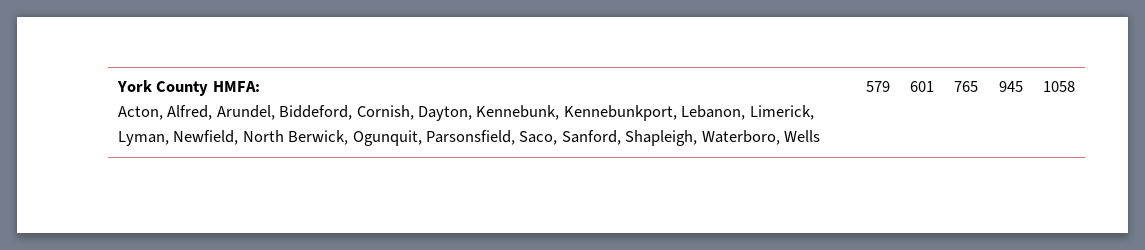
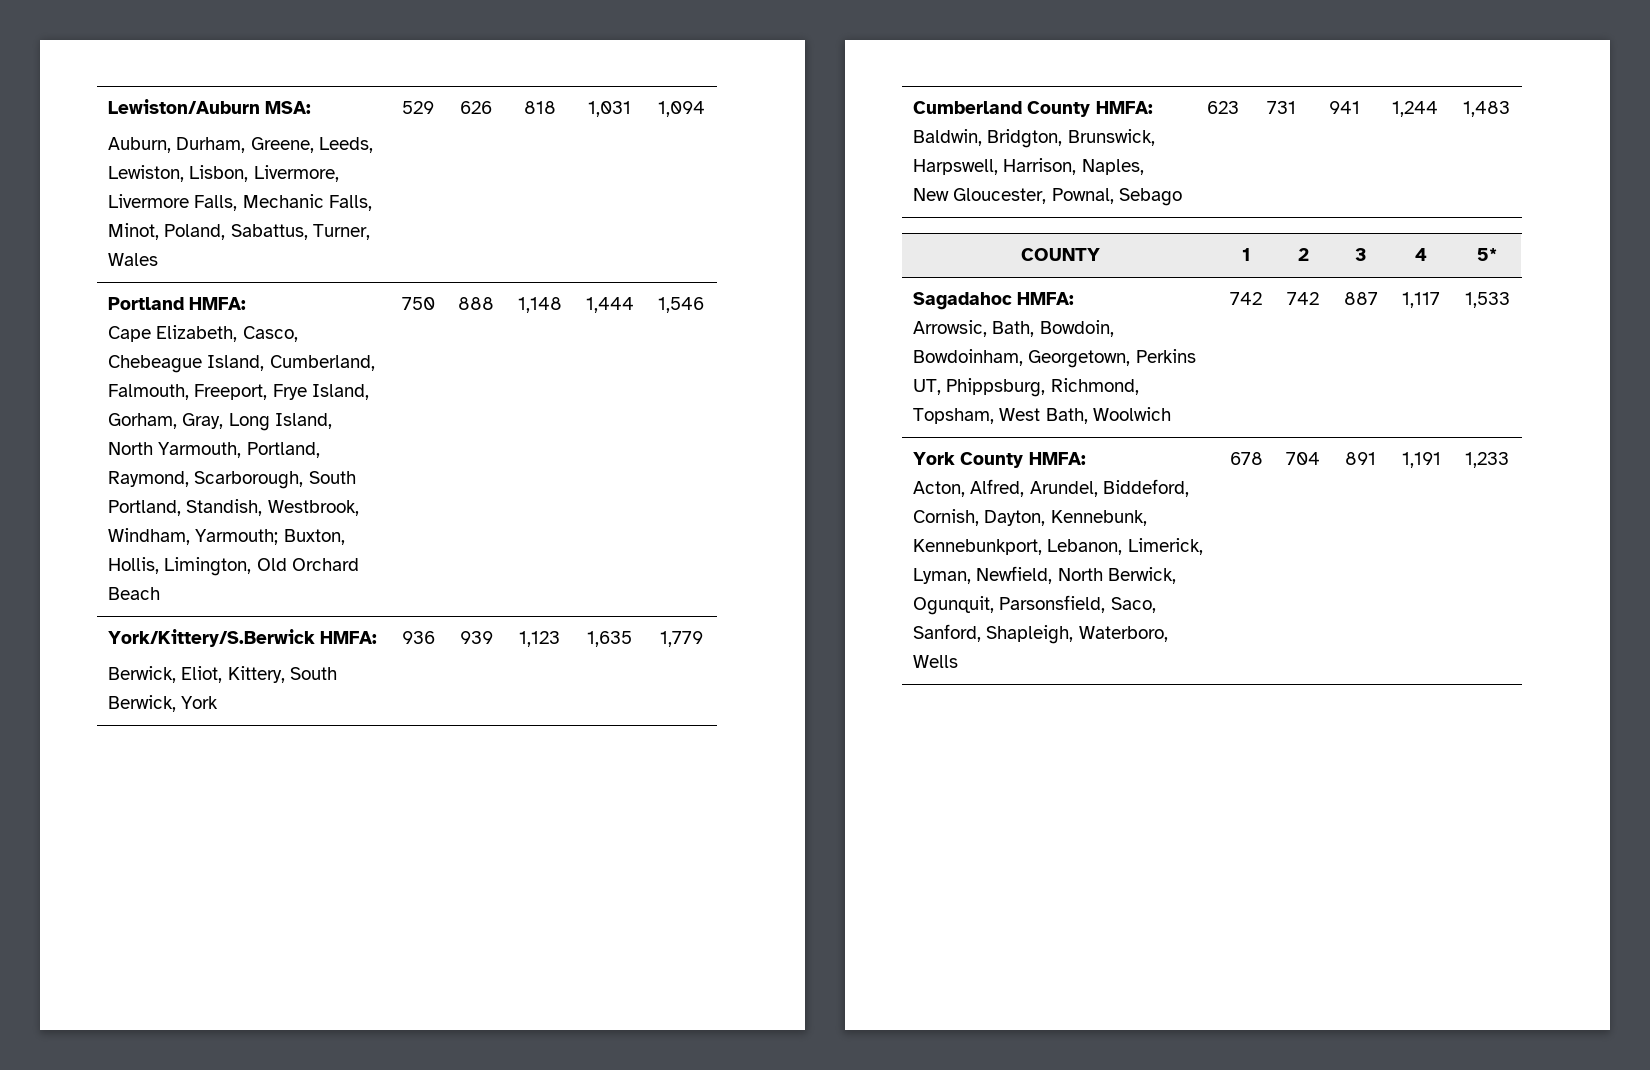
+ Lewiston/Auburn MSA:
+ Auburn, Durham, Greene, Leeds, Lewiston, Lisbon, Livermore, Livermore Falls, Mechanic Falls, Minot, Poland, Sabattus, Turner, Wales | 529 | 626 | 818 | 1,031 | 1,094
+ Portland HMFA:
+ Cape Elizabeth, Casco, Chebeague Island, Cumberland, Falmouth, Freeport, Frye Island, Gorham, Gray, Long Island, North Yarmouth, Portland, Raymond, Scarborough, South Portland, Standish, Westbrook, Windham, Yarmouth; Buxton, Hollis, Limington, Old Orchard Beach | 750 | 888 | 1,148 | 1,444 | 1,546
+ York/Kittery/S.Berwick HMFA:
+ Berwick, Eliot, Kittery, South Berwick, York | 936 | 939 | 1,123 | 1,635 | 1,779
+ Cumberland County HMFA: Baldwin, Bridgton, Brunswick, Harpswell, Harrison, Naples, New Gloucester, Pownal, Sebago | 623 | 731 | 941 | 1,244 | 1,483
+ COUNTY | 1 | 2 | 3 | 4 | 5*
+ Sagadahoc HMFA:
+ Arrowsic, Bath, Bowdoin, Bowdoinham, Georgetown, Perkins UT, Phippsburg, Richmond, Topsham, West Bath, Woolwich | 742 | 742 | 887 | 1,117 | 1,533
  York County HMFA:
- Acton, Alfred, Arundel, Biddeford, Cornish, Dayton, Kennebunk, Kennebunkport, Lebanon, Limerick, Lyman, Newfield, North Berwick, Ogunquit, Parsonsfield, Saco, Sanford, Shapleigh, Waterboro, Wells | 579 | 601 | 765 | 945 | 1058
+ Acton, Alfred, Arundel, Biddeford, Cornish, Dayton, Kennebunk, Kennebunkport, Lebanon, Limerick, Lyman, Newfield, North Berwick, Ogunquit, Parsonsfield, Saco, Sanford, Shapleigh, Waterboro, Wells | 678 | 704 | 891 | 1,191 | 1,233

